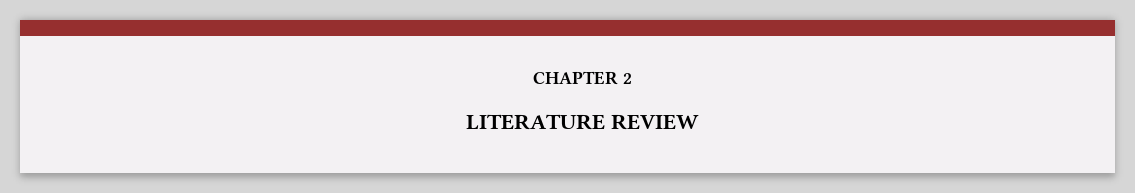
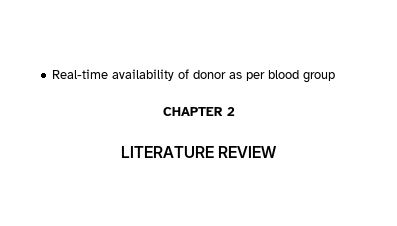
+ Real-time availability of donor as per blood group

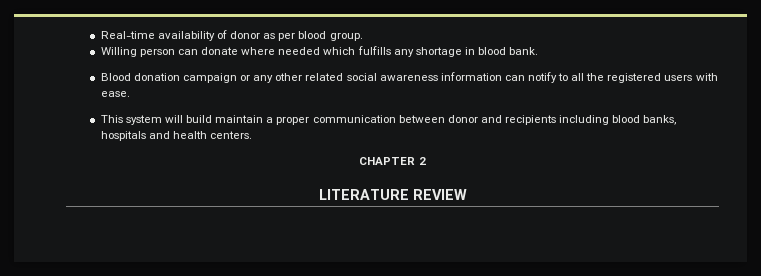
- Real-time availability of donor as per blood group
+ Real-time availability of donor as per blood group.
+ Willing person can donate where needed which fulfills any shortage in blood bank.
+ Blood donation campaign or any other related social awareness information can notify to all the registered users with ease.
+ This system will build maintain a proper communication between donor and recipients including blood banks, hospitals and health centers.

